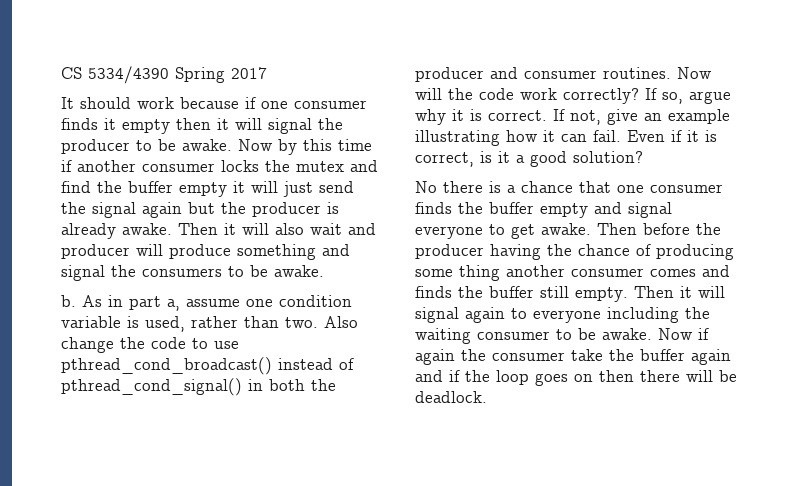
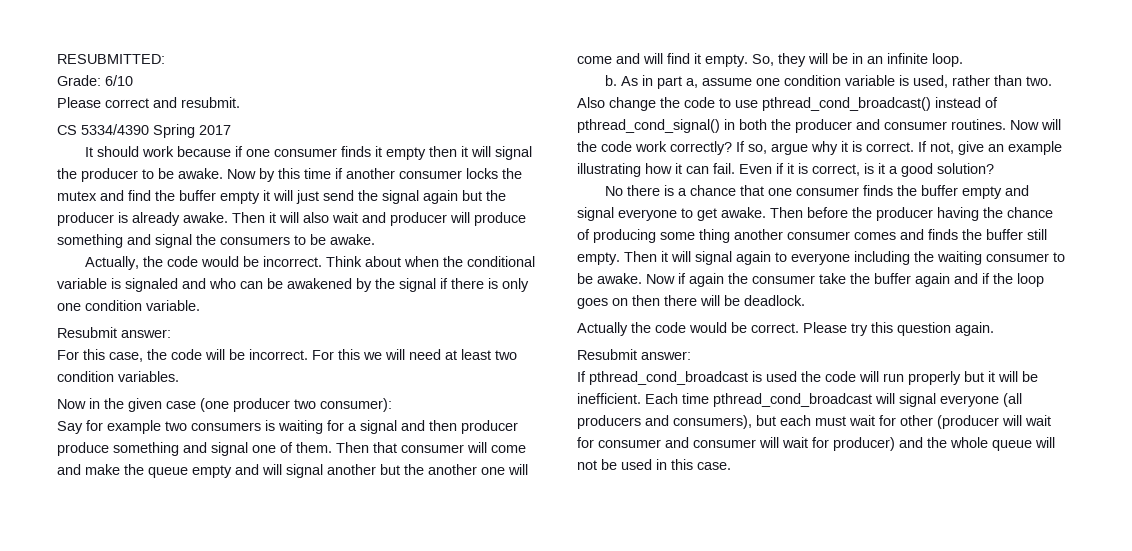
+ RESUBMITTED:
+ Grade: 6/10
+ Please correct and resubmit.
+ Actually, the code would be incorrect. Think about when the conditional variable is signaled and who can be awakened by the signal if there is only one condition variable.
+ Resubmit answer:
+ For this case, the code will be incorrect. For this we will need at least two condition variables.
+ Now in the given case (one producer two consumer):
+ Say for example two consumers is waiting for a signal and then producer produce something and signal one of them. Then that consumer will come and make the queue empty and will signal another but the another one will come and will find it empty. So, they will be in an infinite loop.
+ Actually the code would be correct. Please try this question again.
+ Resubmit answer:
+ If pthread_cond_broadcast is used the code will run properly but it will be inefficient. Each time pthread_cond_broadcast will signal everyone (all producers and consumers), but each must wait for other (producer will wait for consumer and consumer will wait for producer) and the whole queue will not be used in this case.

